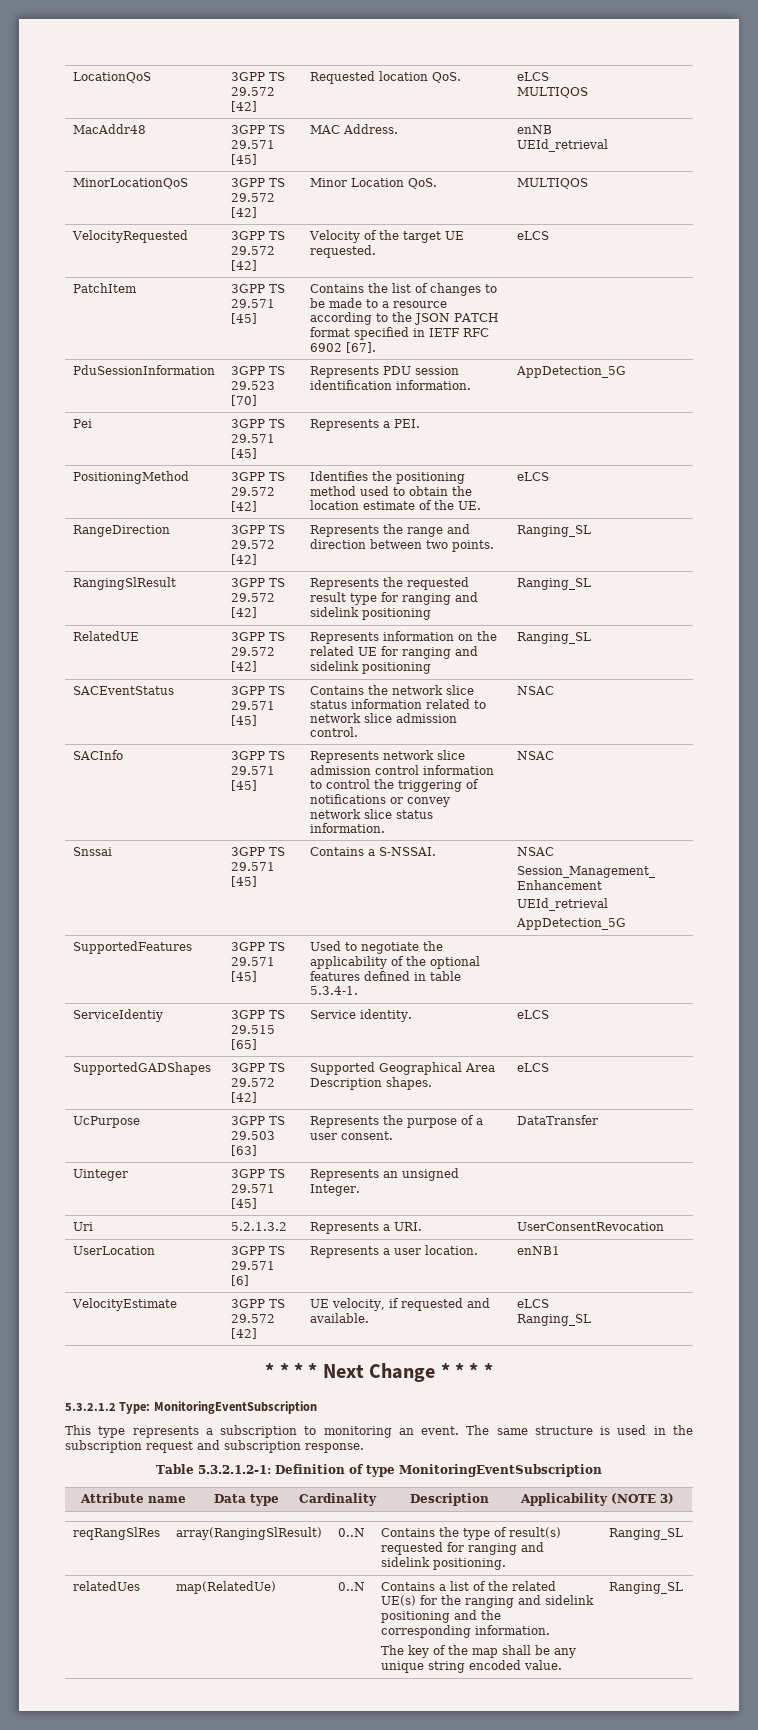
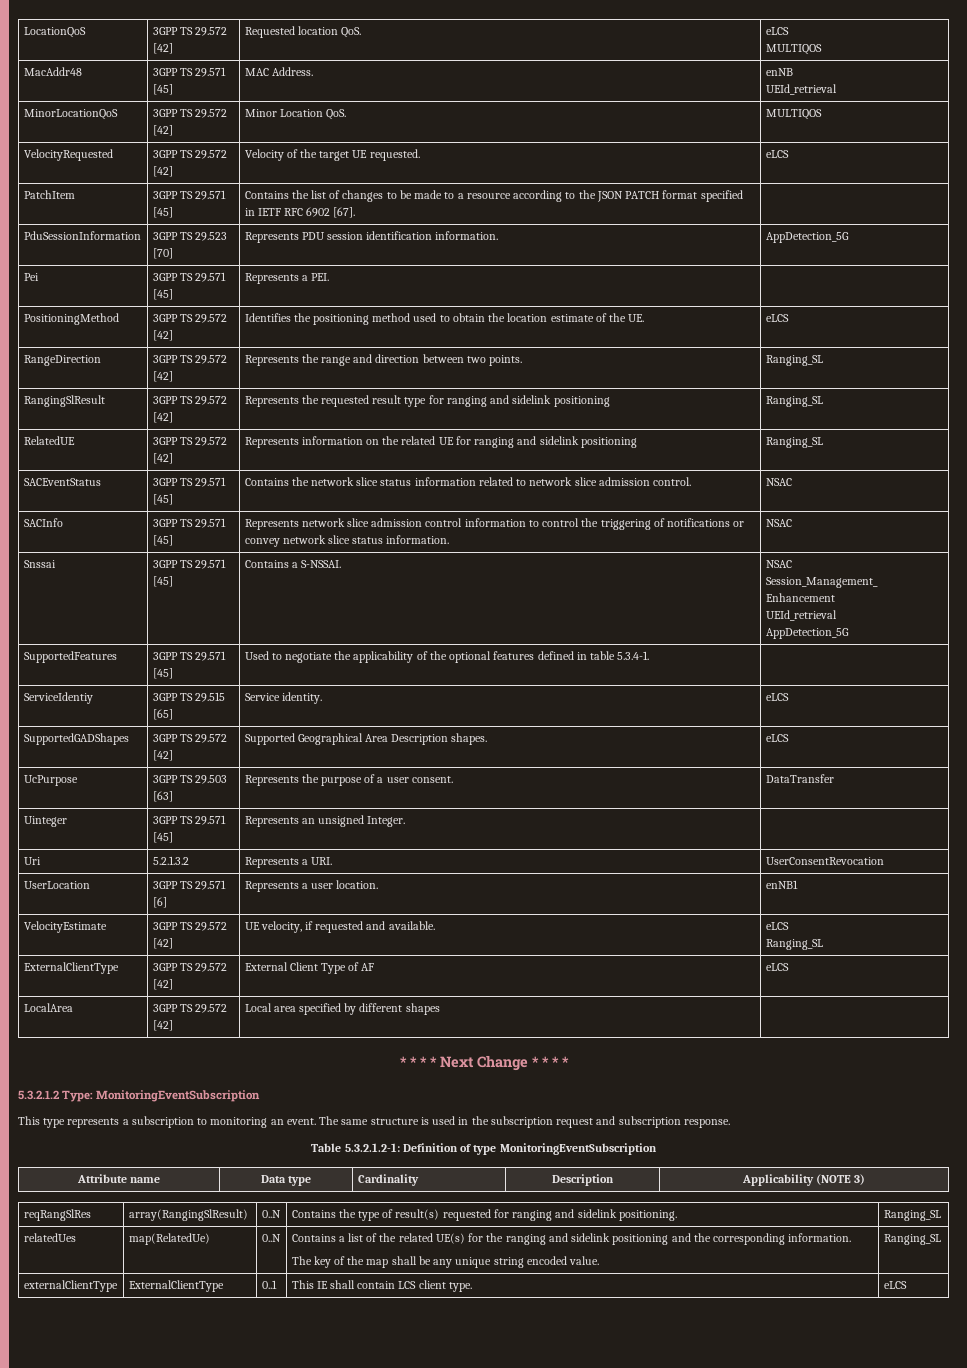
+ ExternalClientType | 3GPP TS 29.572 [42] | External Client Type of AF | eLCS
+ LocalArea | 3GPP TS 29.572 [42] | Local area specified by different shapes |
+ externalClientType | ExternalClientType | 0..1 | This IE shall contain LCS client type. | eLCS

